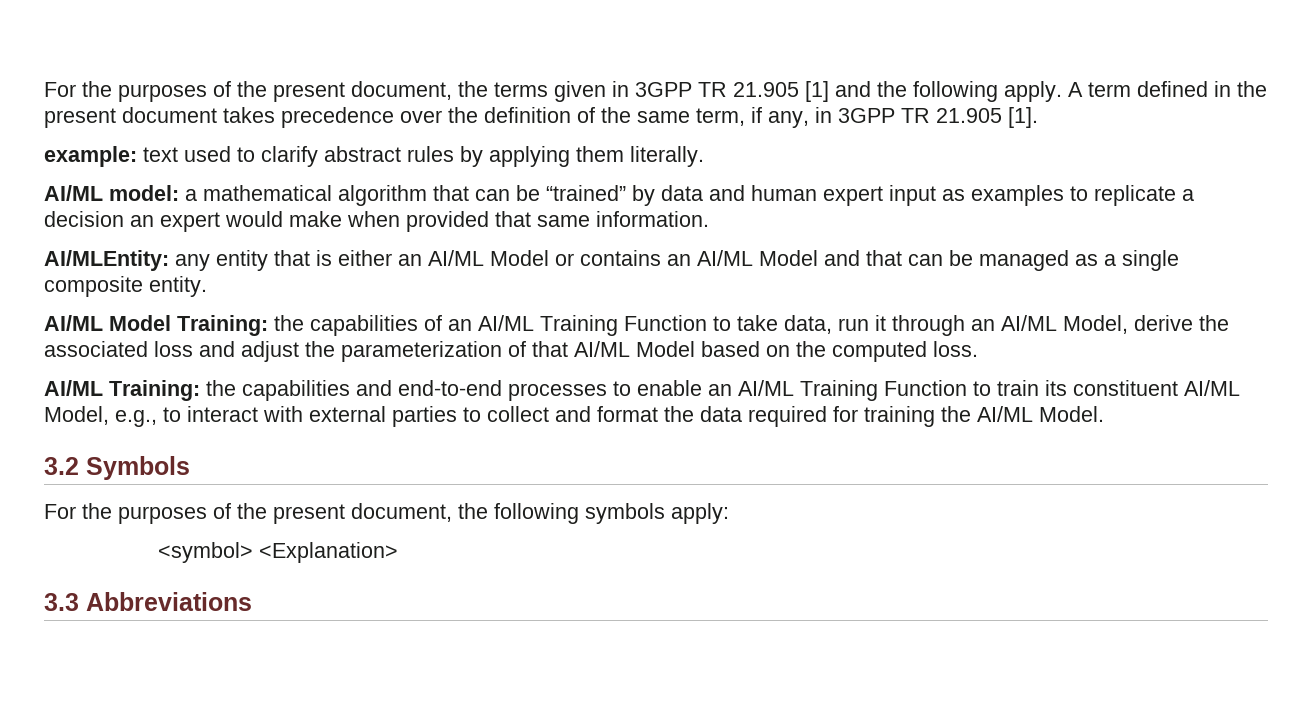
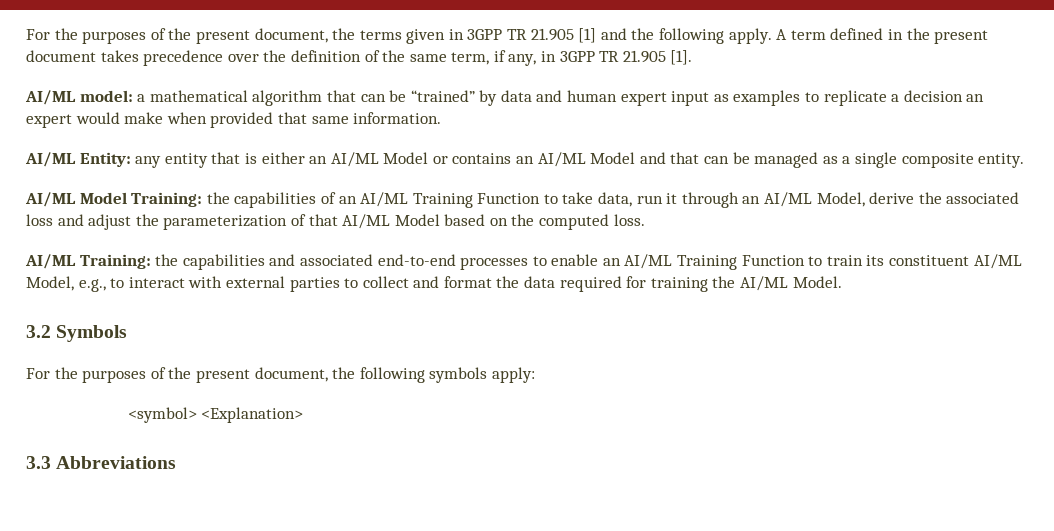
- example: text used to clarify abstract rules by applying them literally.
- AI/MLEntity: any entity that is either an AI/ML Model or contains an AI/ML Model and that can be managed as a single composite entity.
+ AI/ML Entity: any entity that is either an AI/ML Model or contains an AI/ML Model and that can be managed as a single composite entity.
- AI/ML Training: the capabilities and end-to-end processes to enable an AI/ML Training Function to train its constituent AI/ML Model, e.g., to interact with external parties to collect and format the data required for training the AI/ML Model.
+ AI/ML Training: the capabilities and associated end-to-end processes to enable an AI/ML Training Function to train its constituent AI/ML Model, e.g., to interact with external parties to collect and format the data required for training the AI/ML Model.

